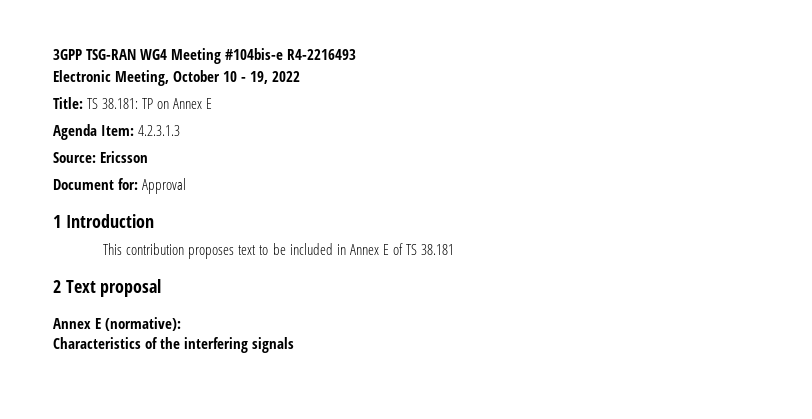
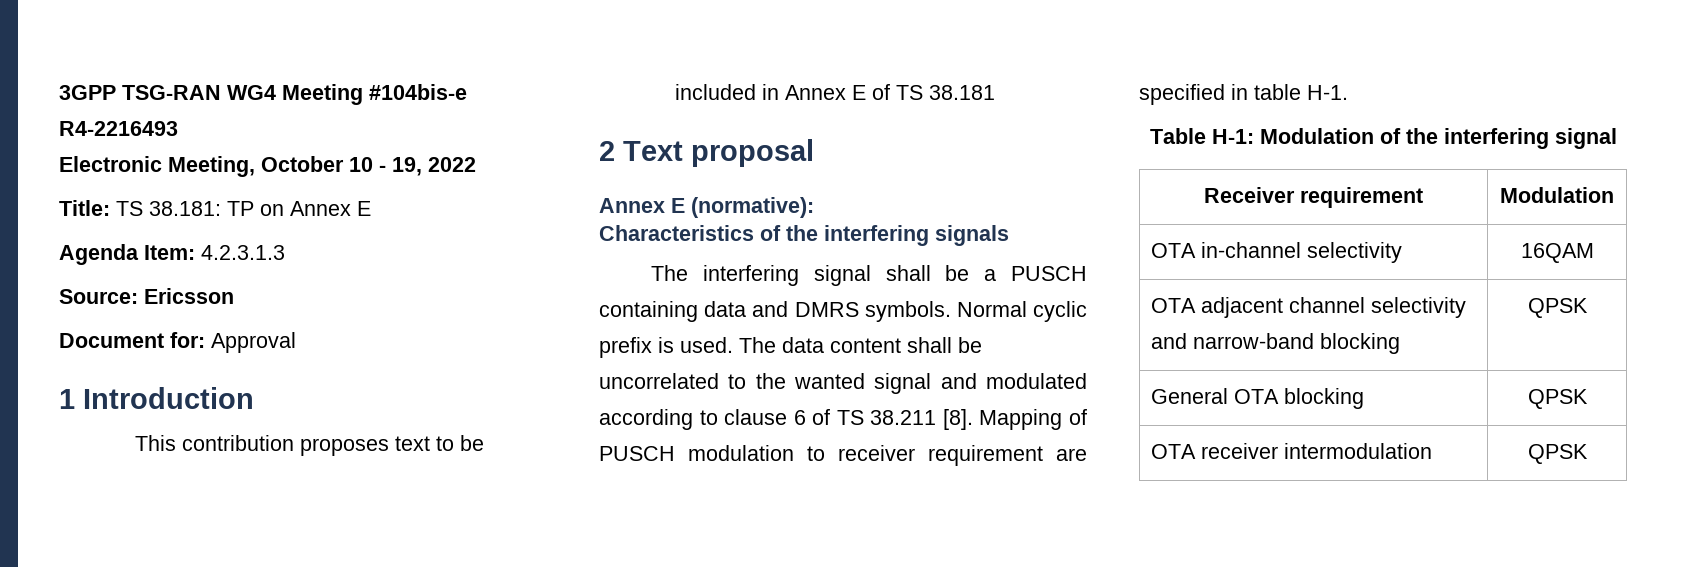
+ The interfering signal shall be a PUSCH containing data and DMRS symbols. Normal cyclic prefix is used. The data content shall be uncorrelated to the wanted signal and modulated according to clause 6 of TS 38.211 [8]. Mapping of PUSCH modulation to receiver requirement are specified in table H-1.
+ Table H-1: Modulation of the interfering signal
+ Receiver requirement | Modulation
+ OTA in-channel selectivity | 16QAM
+ OTA adjacent channel selectivity and narrow-band blocking | QPSK
+ General OTA blocking | QPSK
+ OTA receiver intermodulation | QPSK

